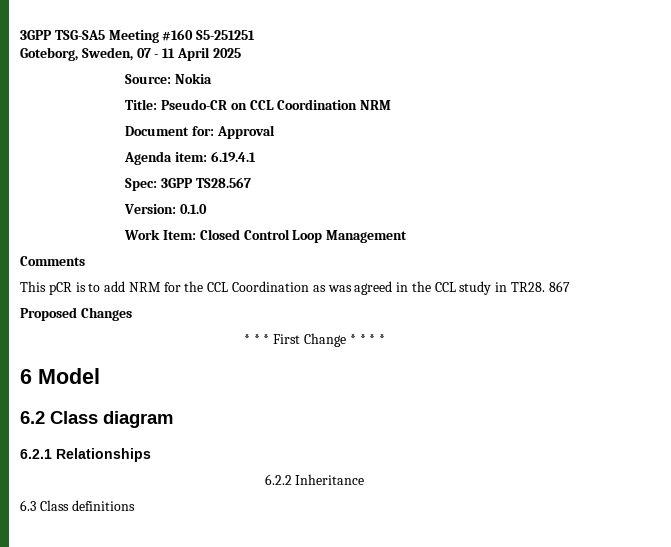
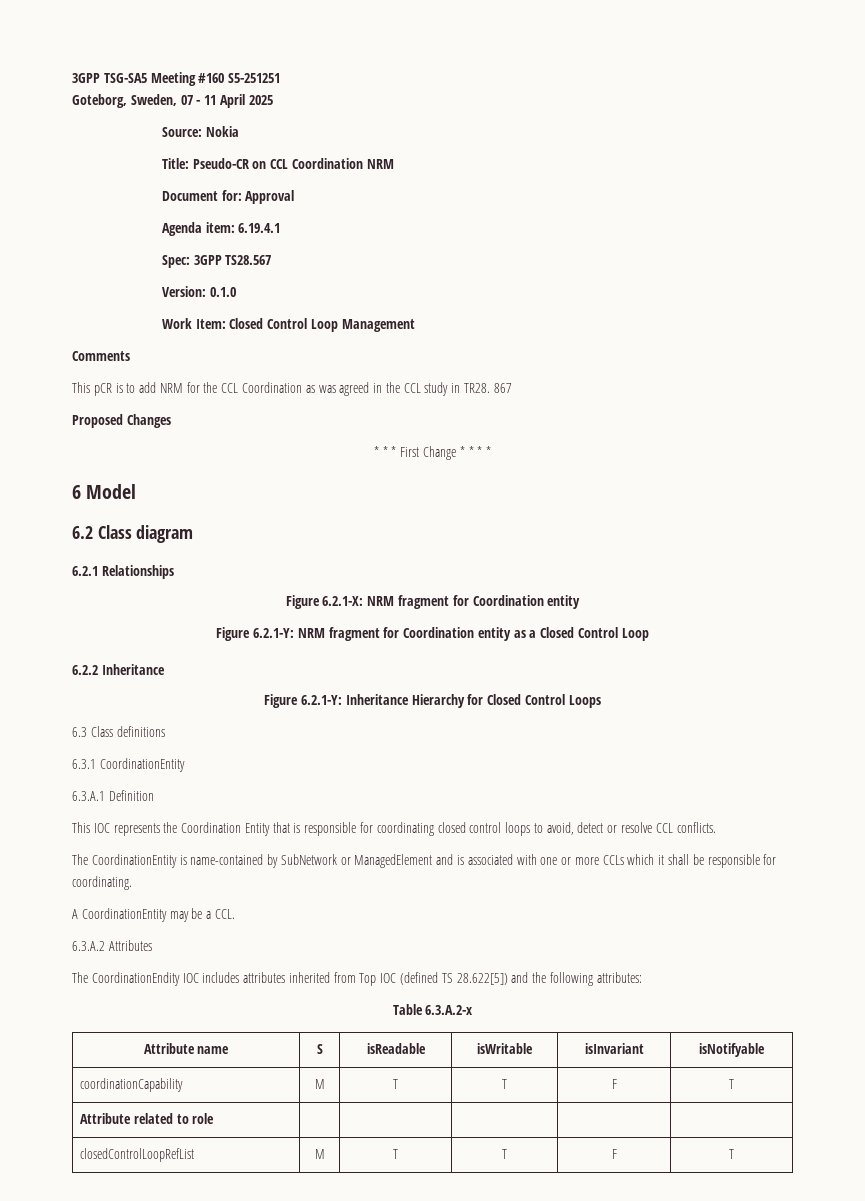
+ Figure 6.2.1-X: NRM fragment for Coordination entity
+ Figure 6.2.1-Y: NRM fragment for Coordination entity as a Closed Control Loop
  6.2.2 Inheritance
+ Figure 6.2.1-Y: Inheritance Hierarchy for Closed Control Loops
  6.3 Class definitions
+ 6.3.1 CoordinationEntity
+ 6.3.A.1 Definition
+ This IOC represents the Coordination Entity that is responsible for coordinating closed control loops to avoid, detect or resolve CCL conflicts.
+ The CoordinationEntity is name-contained by SubNetwork or ManagedElement and is associated with one or more CCLs which it shall be responsible for coordinating.
+ A CoordinationEntity may be a CCL.
+ 6.3.A.2 Attributes
+ The CoordinationEndity IOC includes attributes inherited from Top IOC (defined TS 28.622[5]) and the following attributes:
+ Table 6.3.A.2-x
+ Attribute name | S | isReadable | isWritable | isInvariant | isNotifyable
+ coordinationCapability | M | T | T | F | T
+ Attribute related to role | | | | |
+ closedControlLoopRefList | M | T | T | F | T

